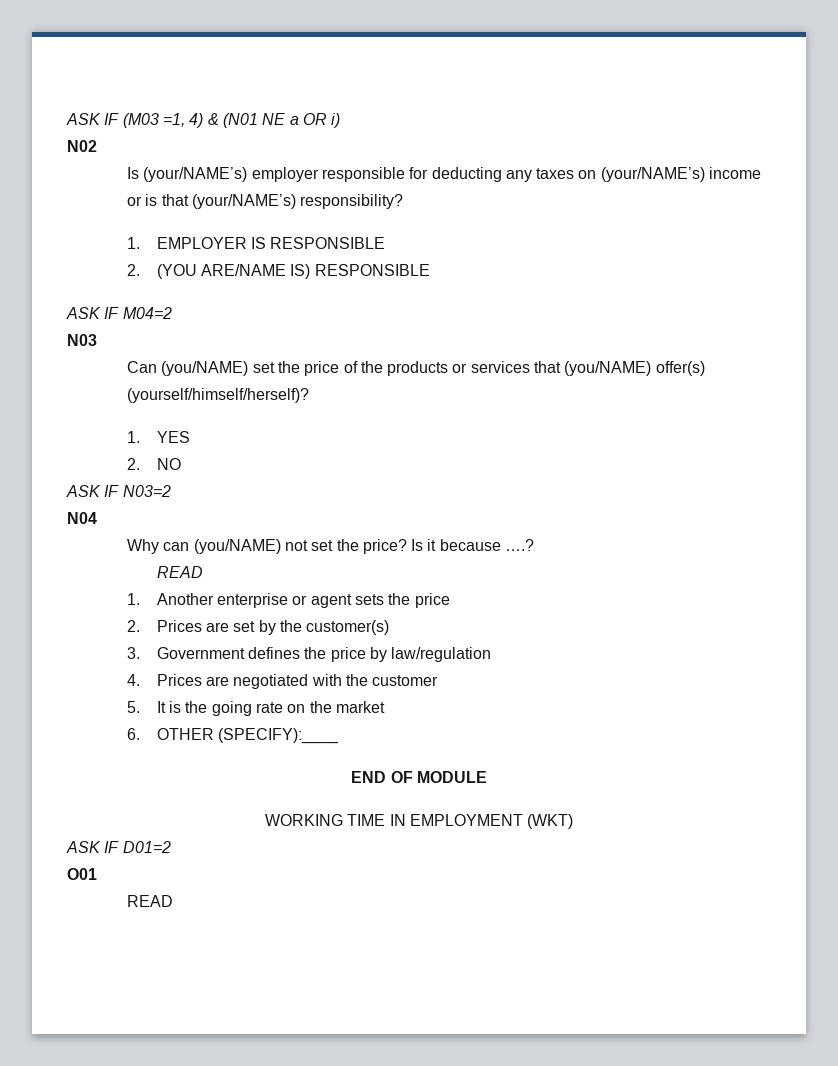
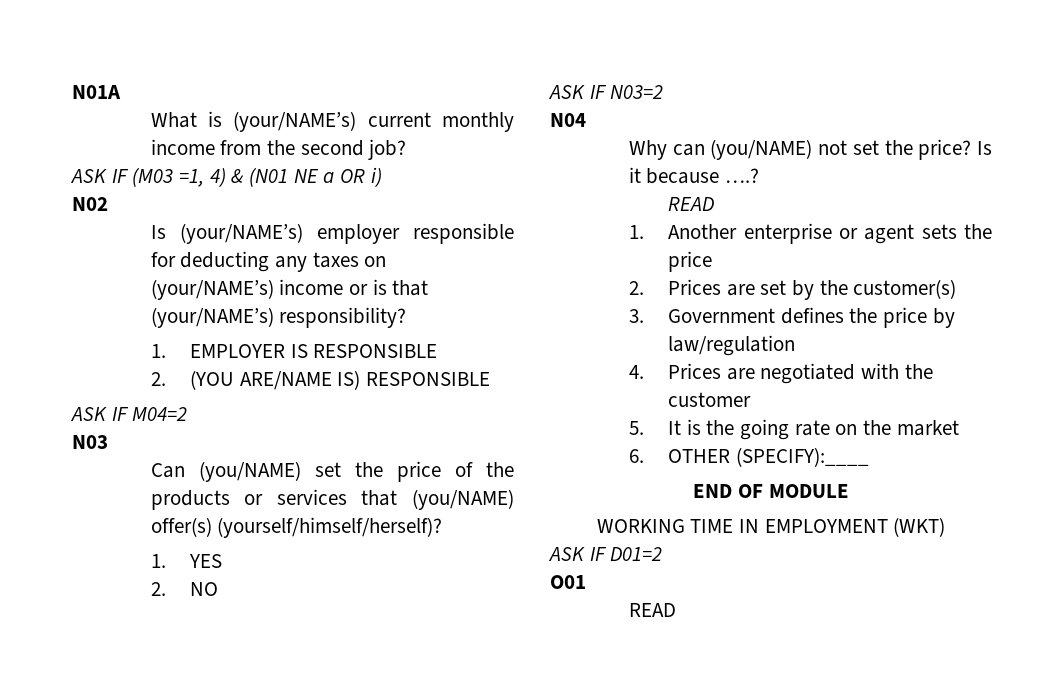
+ N01A
+ What is (your/NAME’s) current monthly income from the second job?

